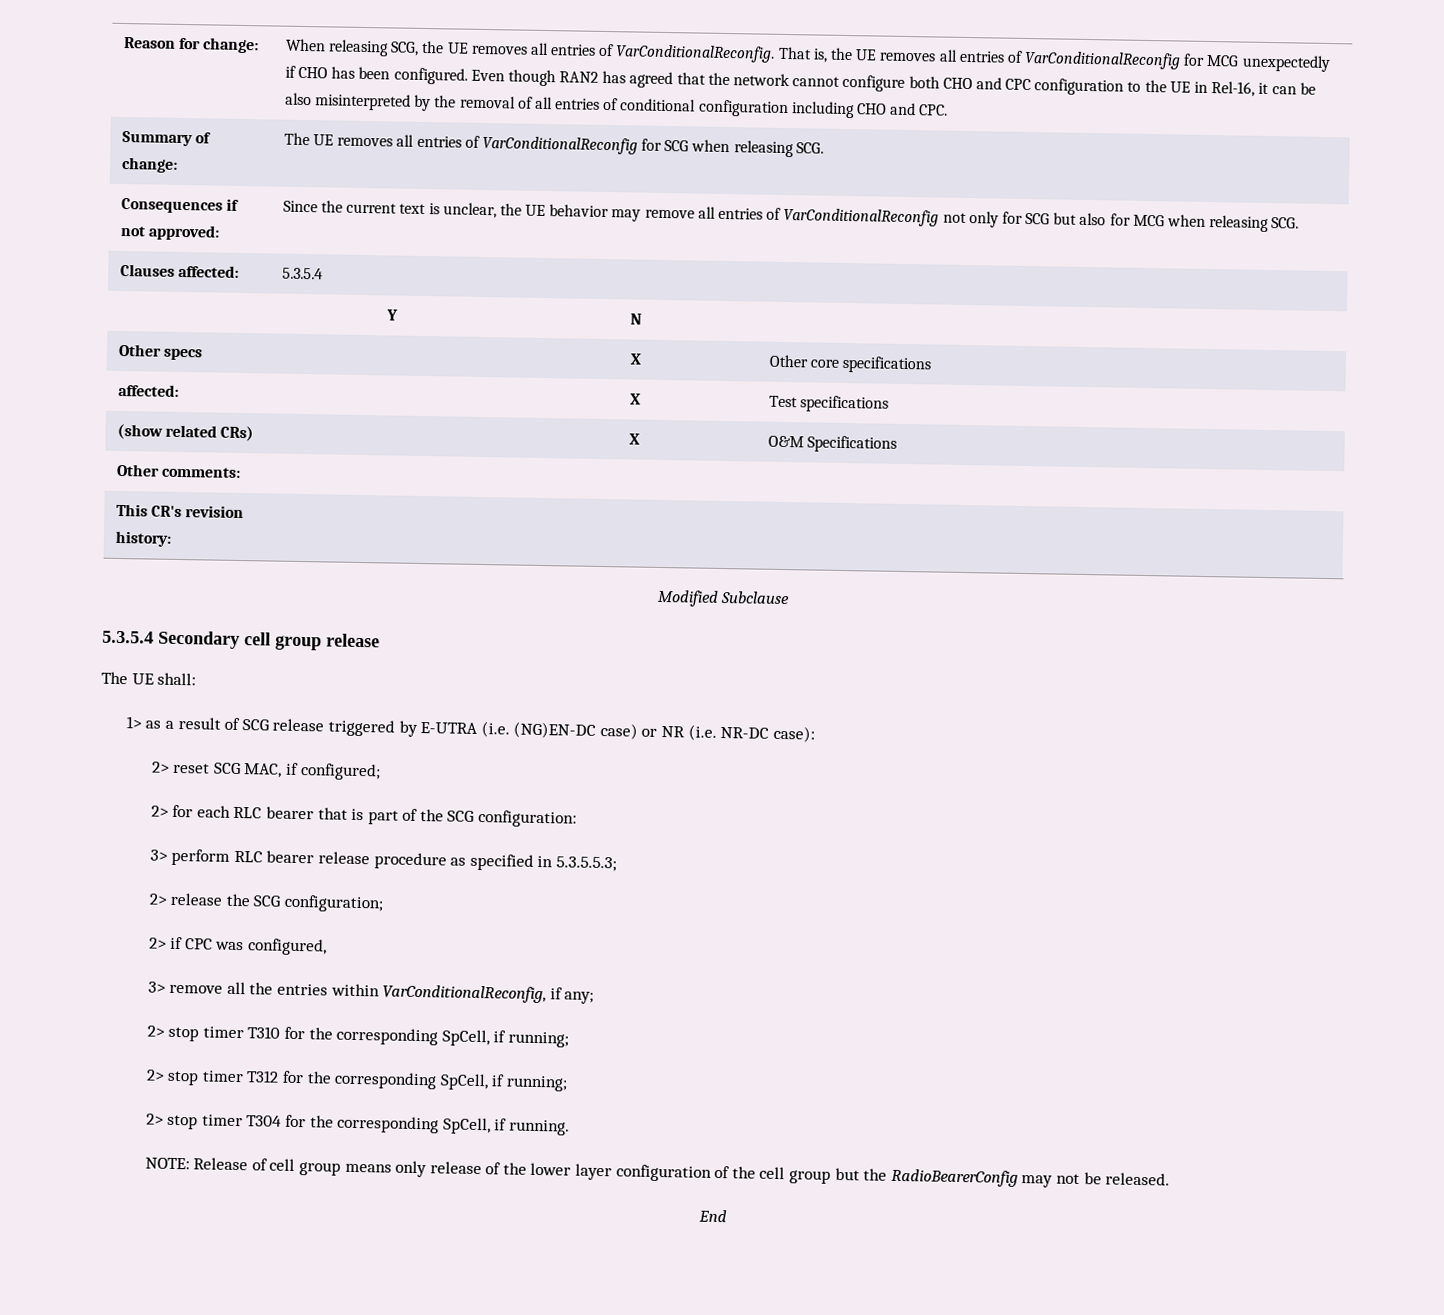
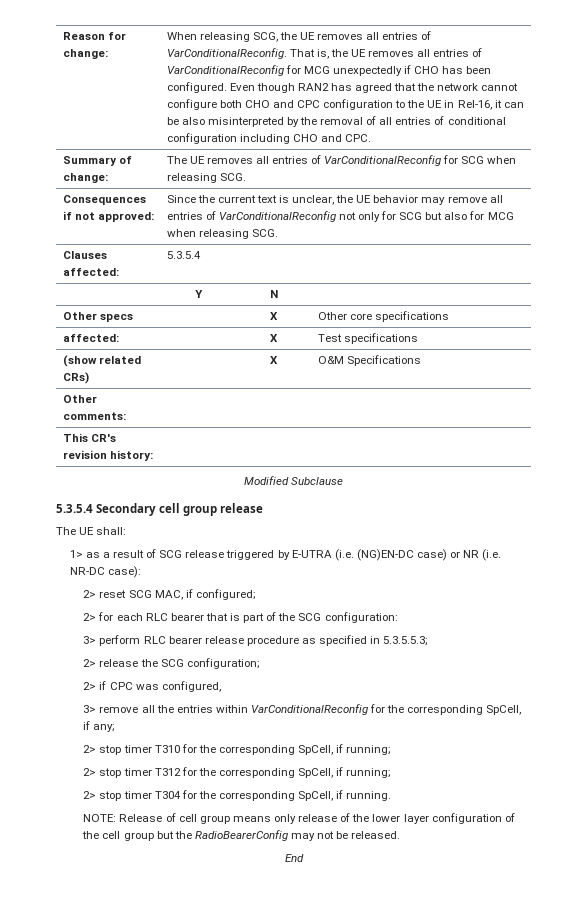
- 3> remove all the entries within VarConditionalReconfig, if any;
+ 3> remove all the entries within VarConditionalReconfig for the corresponding SpCell, if any;

